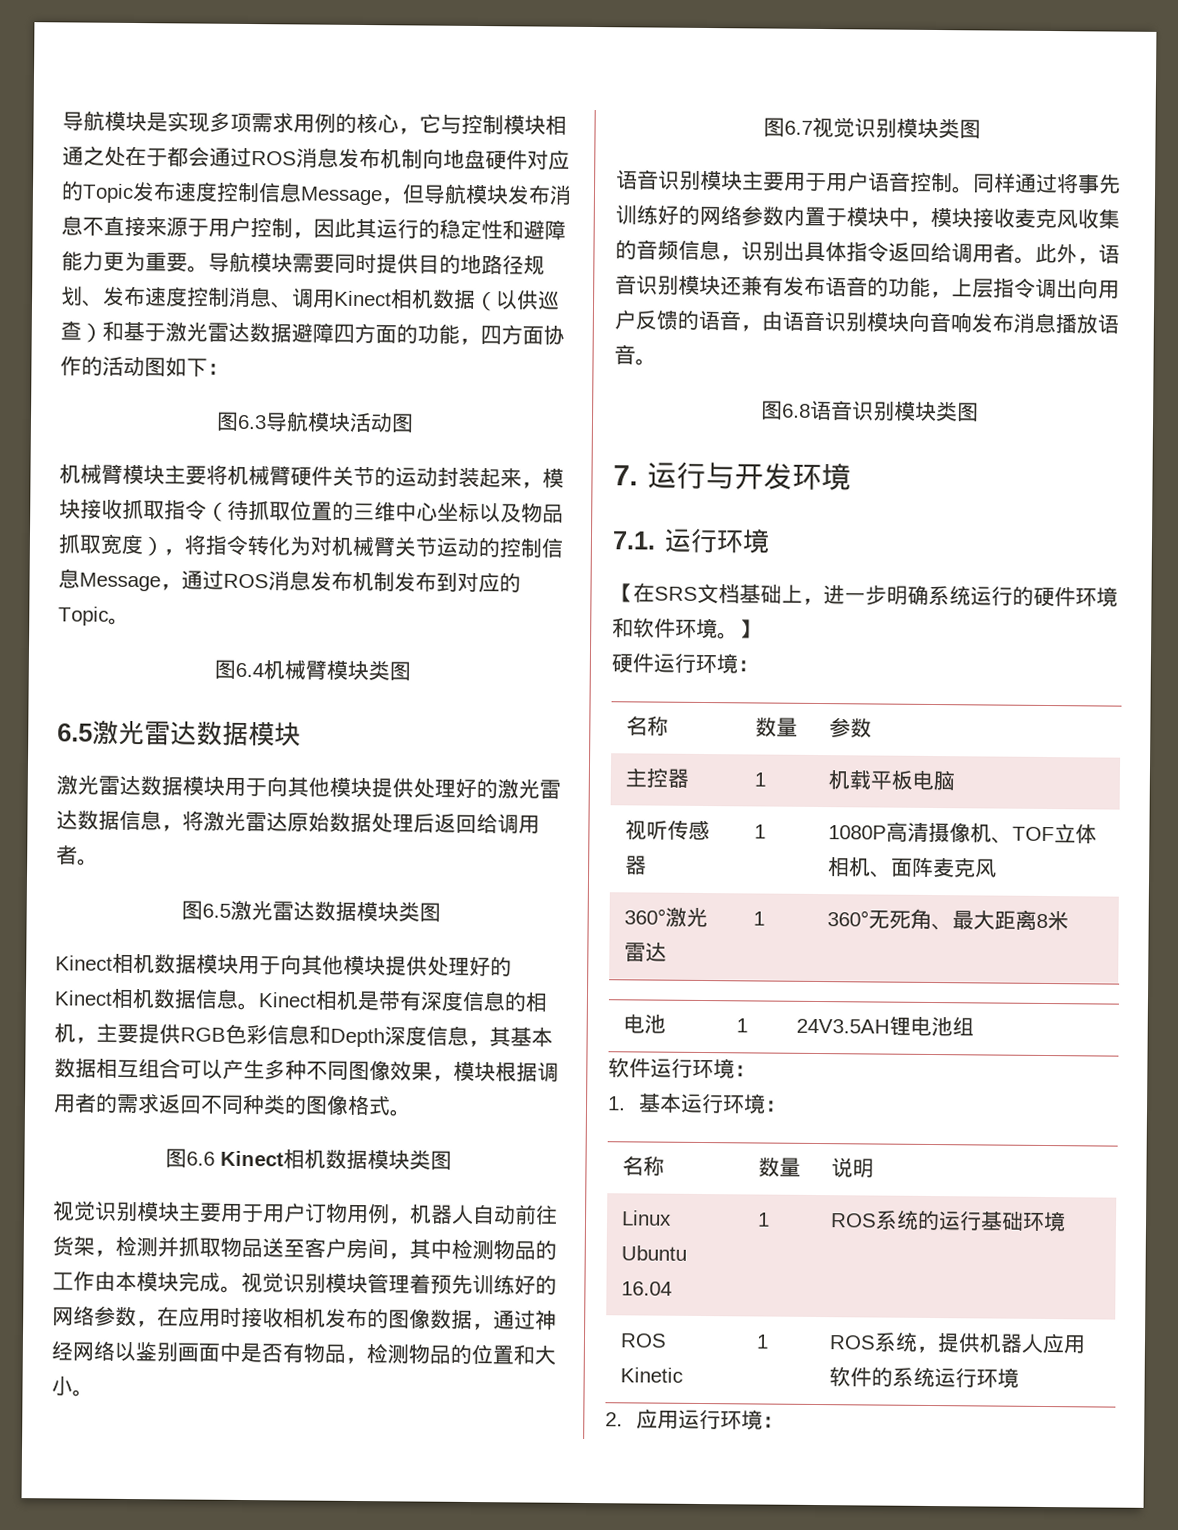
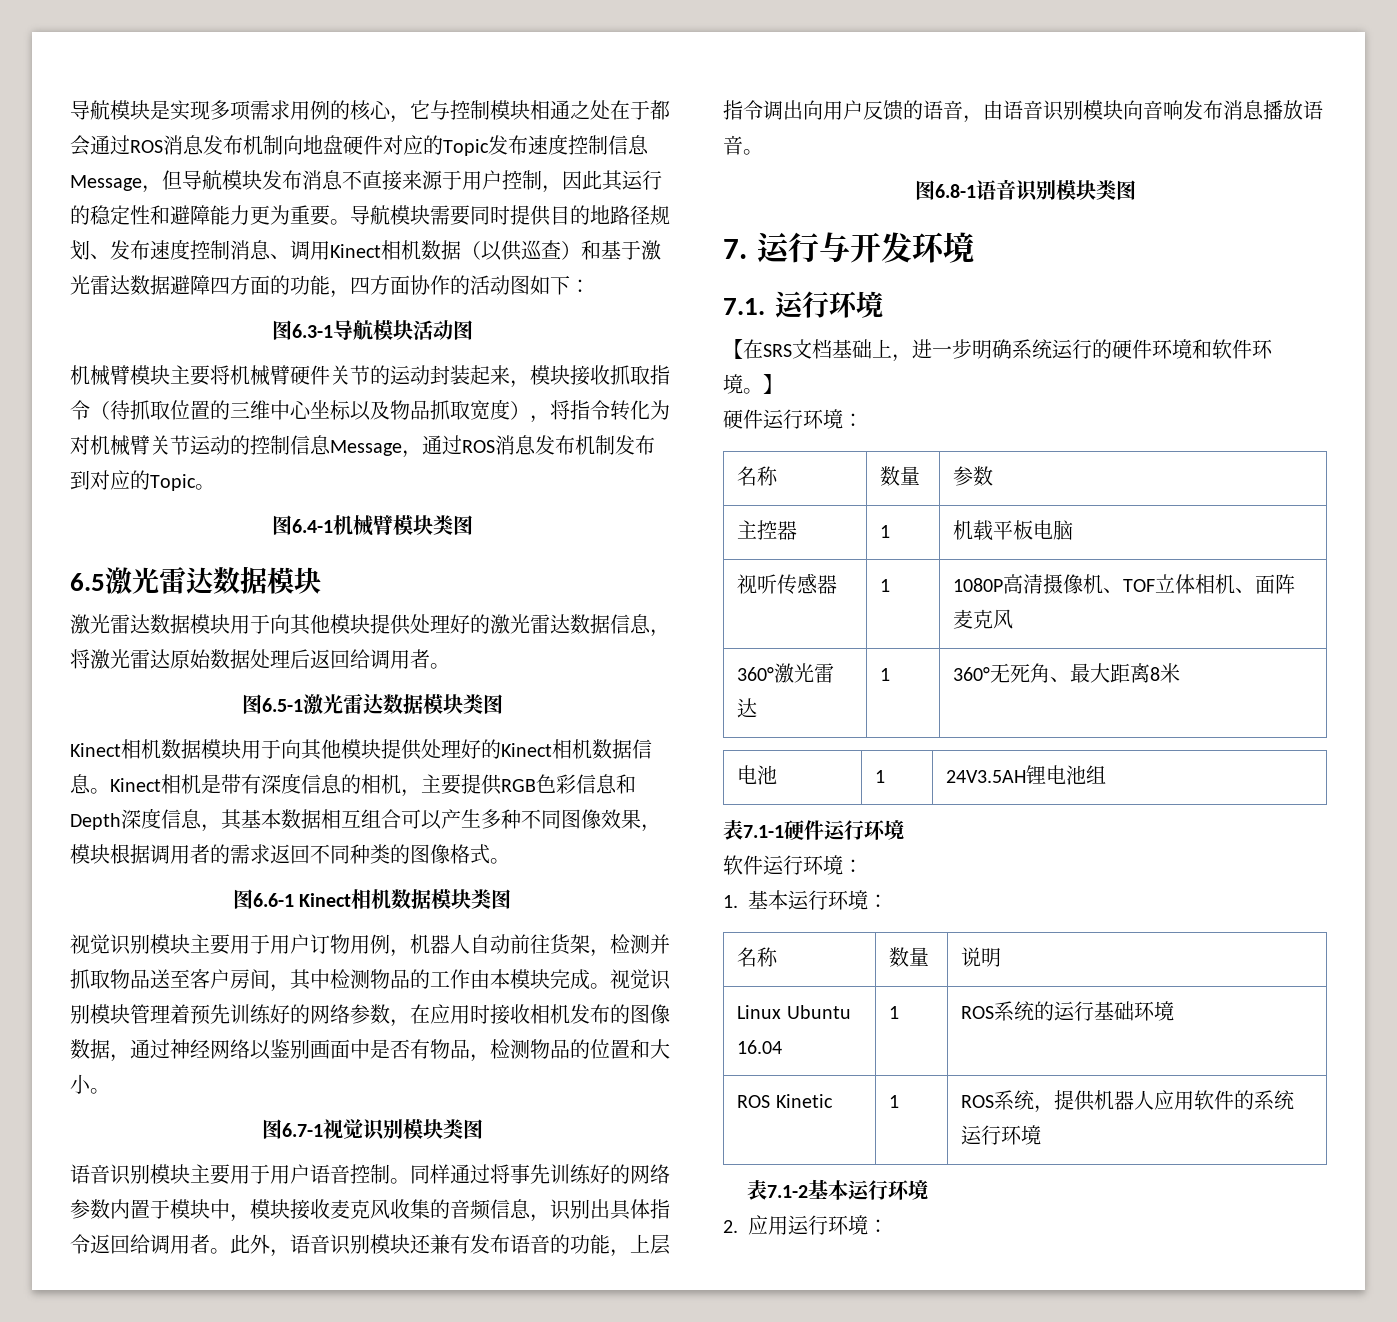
- 图6.3导航模块活动图
+ 图6.3-1导航模块活动图
- 图6.4机械臂模块类图
+ 图6.4-1机械臂模块类图
- 图6.5激光雷达数据模块类图
+ 图6.5-1激光雷达数据模块类图
- 图6.6 Kinect相机数据模块类图
+ 图6.6-1 Kinect相机数据模块类图
- 图6.7视觉识别模块类图
+ 图6.7-1视觉识别模块类图
- 图6.8语音识别模块类图
+ 图6.8-1语音识别模块类图
+ 表7.1-1硬件运行环境
+ 表7.1-2基本运行环境

